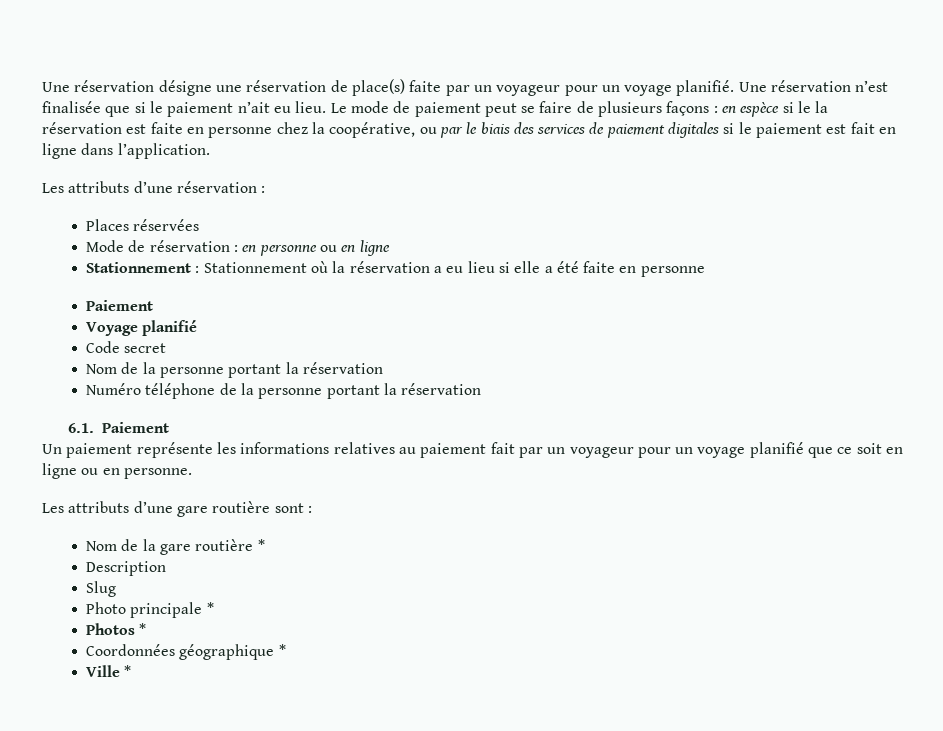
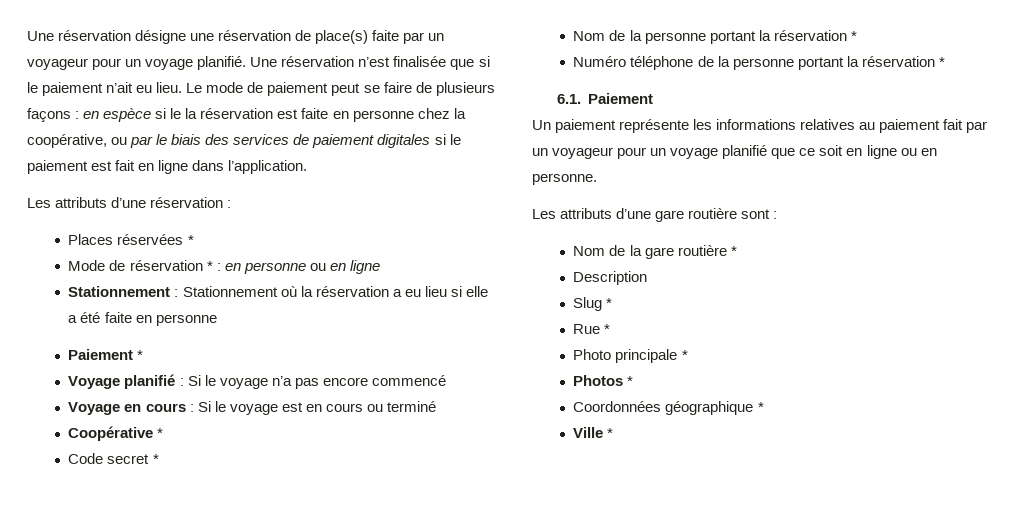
- Places réservées
+ Places réservées *
- Mode de réservation : en personne ou en ligne
+ Mode de réservation * : en personne ou en ligne
  Stationnement : Stationnement où la réservation a eu lieu si elle a été faite en personne
- Paiement
+ Paiement *
- Voyage planifié
+ Voyage planifié : Si le voyage n’a pas encore commencé
+ Voyage en cours : Si le voyage est en cours ou terminé
+ Coopérative *
- Code secret
+ Code secret *
- Nom de la personne portant la réservation
+ Nom de la personne portant la réservation *
- Numéro téléphone de la personne portant la réservation
+ Numéro téléphone de la personne portant la réservation *
- Slug
+ Slug *
+ Rue *

